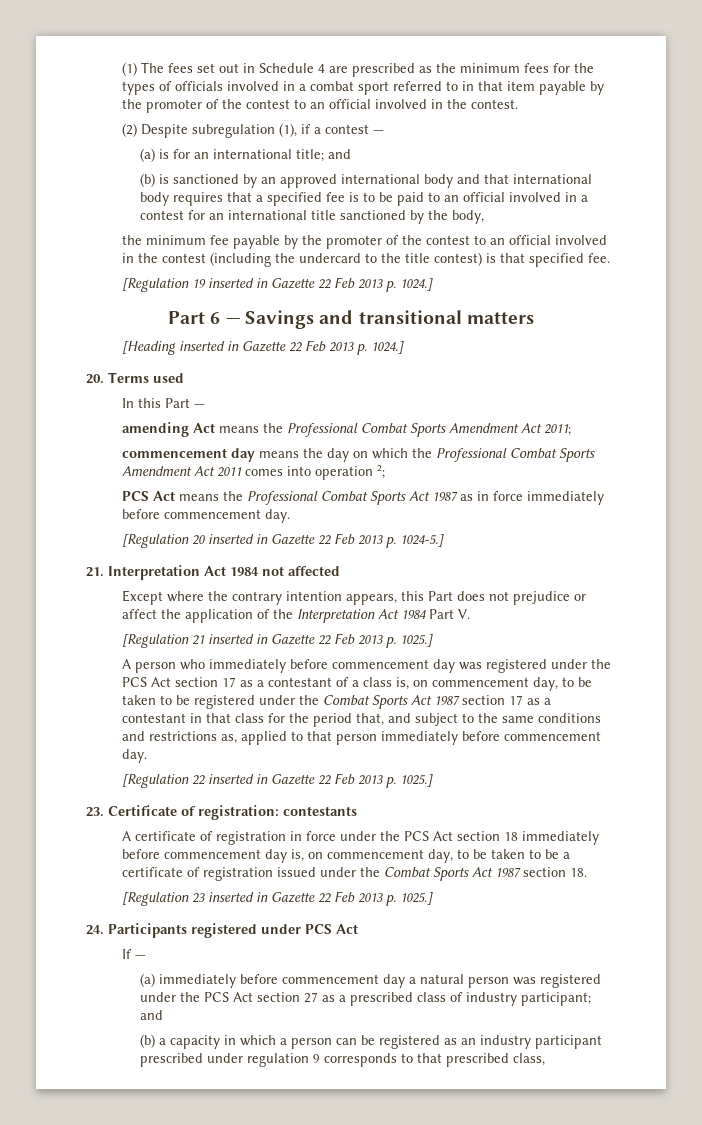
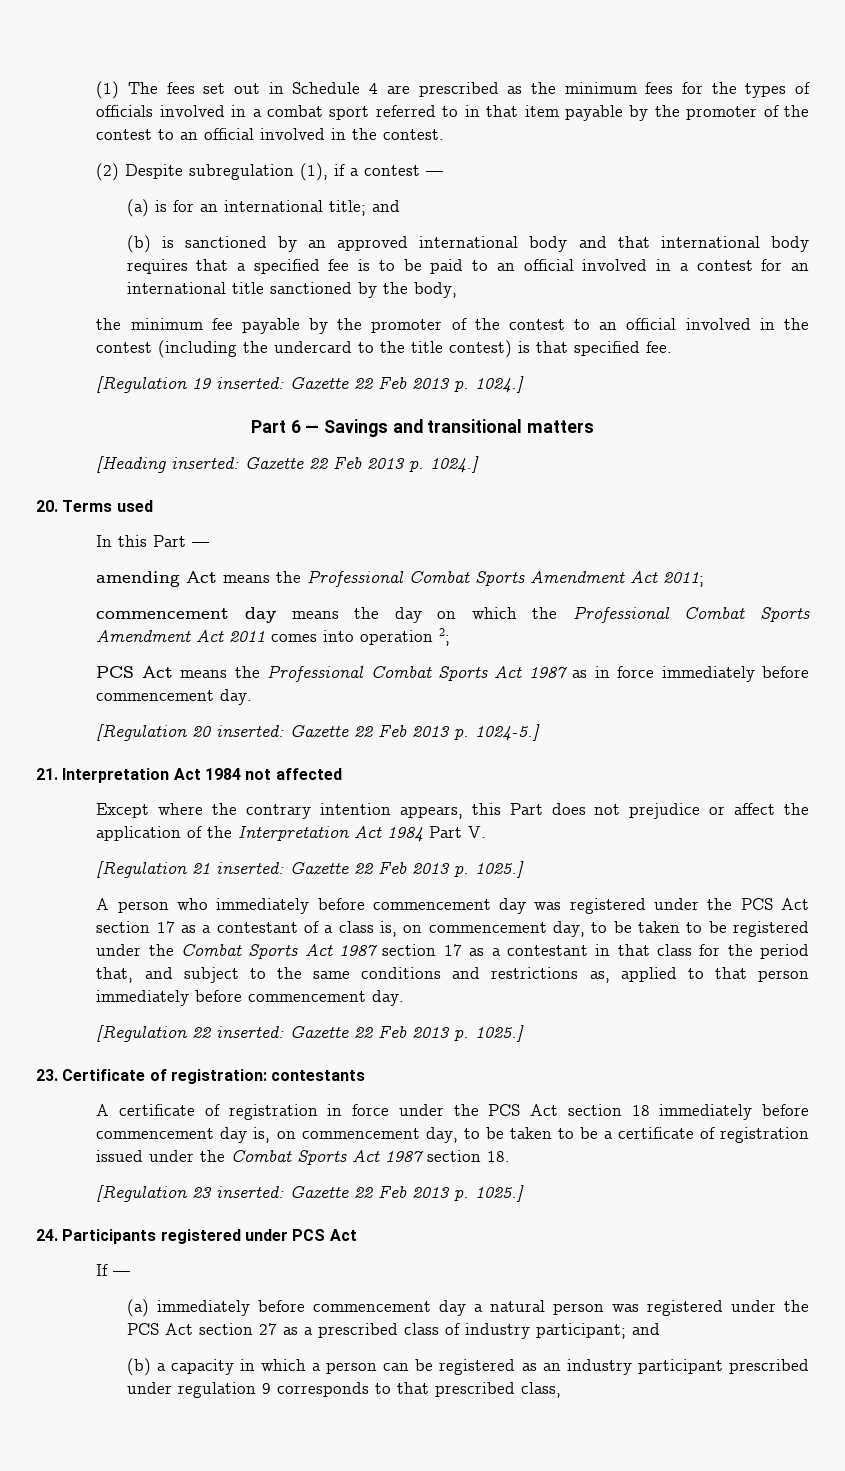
- [Regulation 19 inserted in Gazette 22 Feb 2013 p. 1024.]
+ [Regulation 19 inserted: Gazette 22 Feb 2013 p. 1024.]
- [Heading inserted in Gazette 22 Feb 2013 p. 1024.]
+ [Heading inserted: Gazette 22 Feb 2013 p. 1024.]
- [Regulation 20 inserted in Gazette 22 Feb 2013 p. 1024-5.]
+ [Regulation 20 inserted: Gazette 22 Feb 2013 p. 1024-5.]
- [Regulation 21 inserted in Gazette 22 Feb 2013 p. 1025.]
+ [Regulation 21 inserted: Gazette 22 Feb 2013 p. 1025.]
- [Regulation 22 inserted in Gazette 22 Feb 2013 p. 1025.]
+ [Regulation 22 inserted: Gazette 22 Feb 2013 p. 1025.]
- [Regulation 23 inserted in Gazette 22 Feb 2013 p. 1025.]
+ [Regulation 23 inserted: Gazette 22 Feb 2013 p. 1025.]

